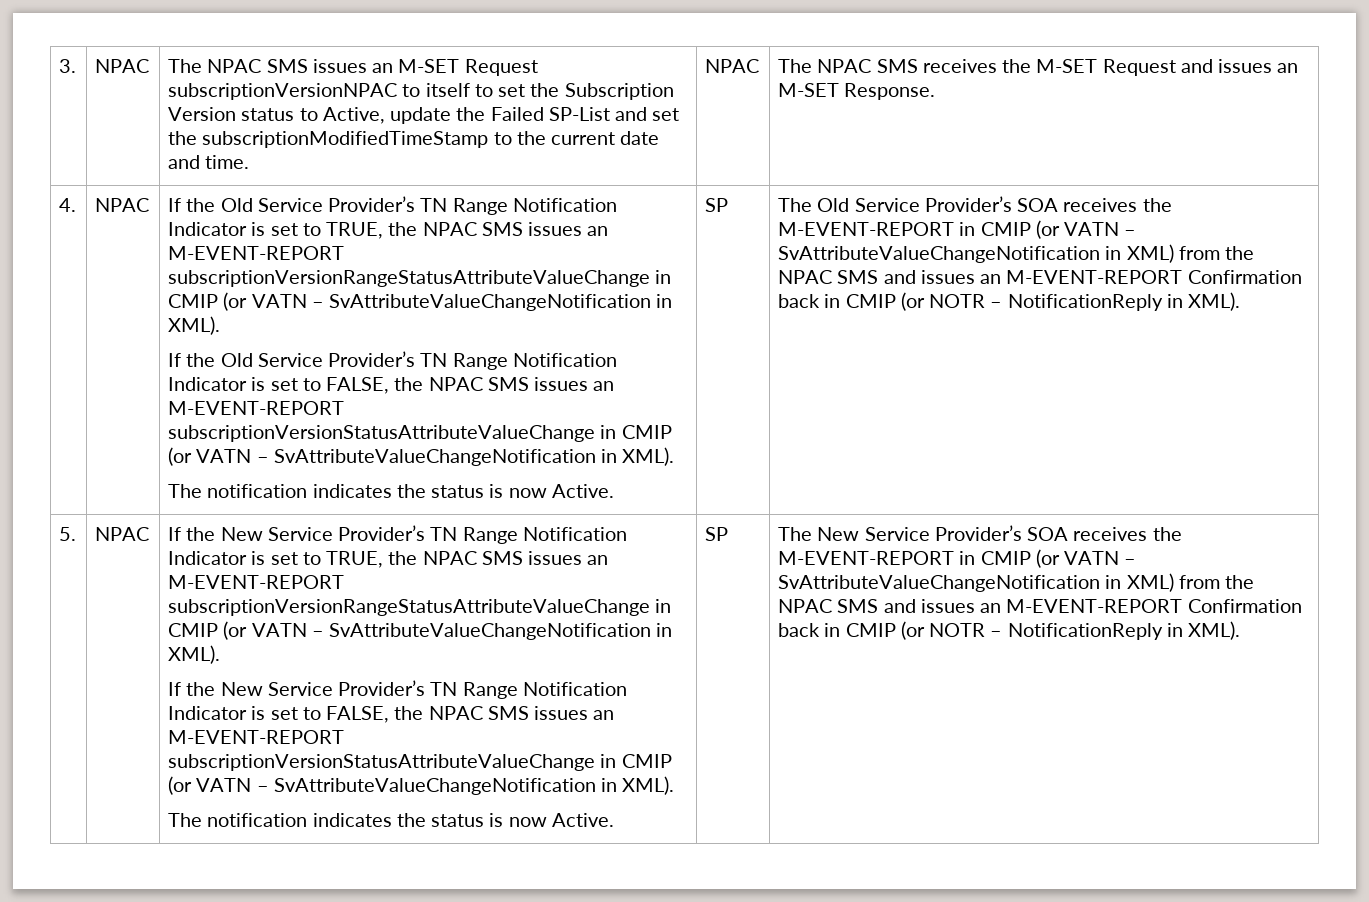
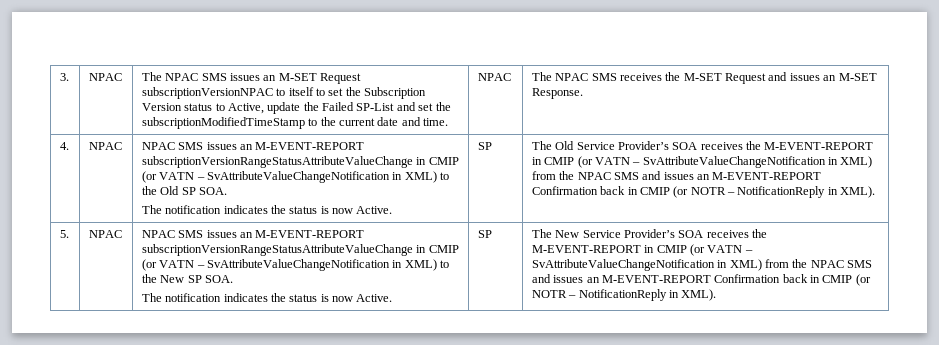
- If the Old Service Provider’s TN Range Notification Indicator is set to TRUE, the NPAC SMS issues an M-EVENT-REPORT subscriptionVersionRangeStatusAttributeValueChange in CMIP (or VATN – SvAttributeValueChangeNotification in XML).
- If the Old Service Provider’s TN Range Notification Indicator is set to FALSE, the NPAC SMS issues an M-EVENT-REPORT subscriptionVersionStatusAttributeValueChange in CMIP (or VATN – SvAttributeValueChangeNotification in XML).
+ NPAC SMS issues an M-EVENT-REPORT subscriptionVersionRangeStatusAttributeValueChange in CMIP (or VATN – SvAttributeValueChangeNotification in XML) to the Old SP SOA.
- If the New Service Provider’s TN Range Notification Indicator is set to TRUE, the NPAC SMS issues an M-EVENT-REPORT subscriptionVersionRangeStatusAttributeValueChange in CMIP (or VATN – SvAttributeValueChangeNotification in XML).
- If the New Service Provider’s TN Range Notification Indicator is set to FALSE, the NPAC SMS issues an M-EVENT-REPORT subscriptionVersionStatusAttributeValueChange in CMIP (or VATN – SvAttributeValueChangeNotification in XML).
+ NPAC SMS issues an M-EVENT-REPORT subscriptionVersionRangeStatusAttributeValueChange in CMIP (or VATN – SvAttributeValueChangeNotification in XML) to the New SP SOA.

